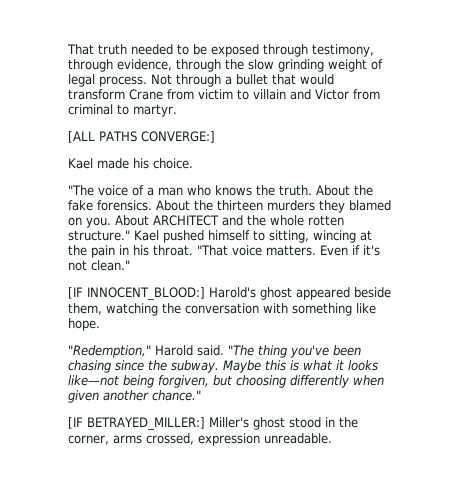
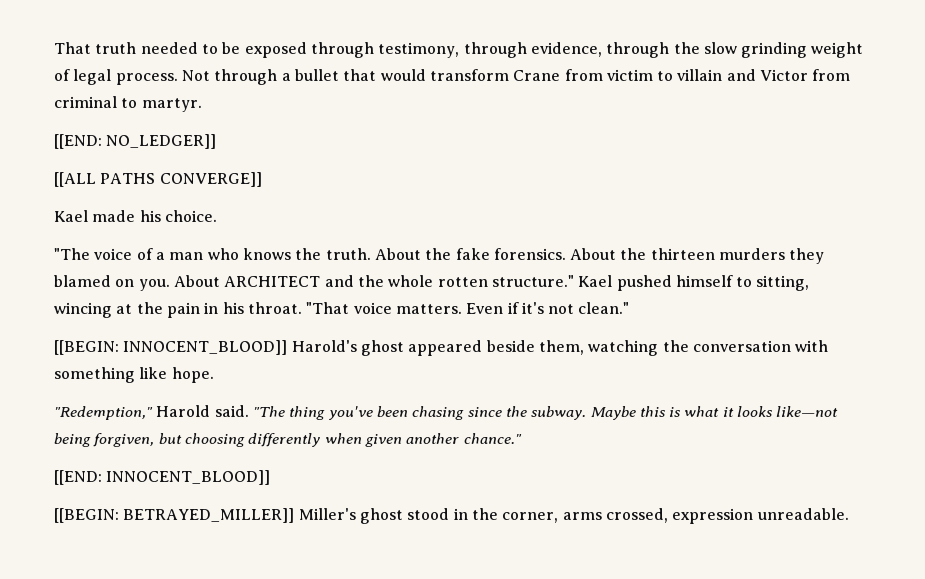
- [ALL PATHS CONVERGE:]
+ [[END: NO_LEDGER]]
+ [[ALL PATHS CONVERGE]]
- [IF INNOCENT_BLOOD:] Harold's ghost appeared beside them, watching the conversation with something like hope.
+ [[BEGIN: INNOCENT_BLOOD]] Harold's ghost appeared beside them, watching the conversation with something like hope.
- [IF BETRAYED_MILLER:] Miller's ghost stood in the corner, arms crossed, expression unreadable.
+ [[END: INNOCENT_BLOOD]]
+ [[BEGIN: BETRAYED_MILLER]] Miller's ghost stood in the corner, arms crossed, expression unreadable.

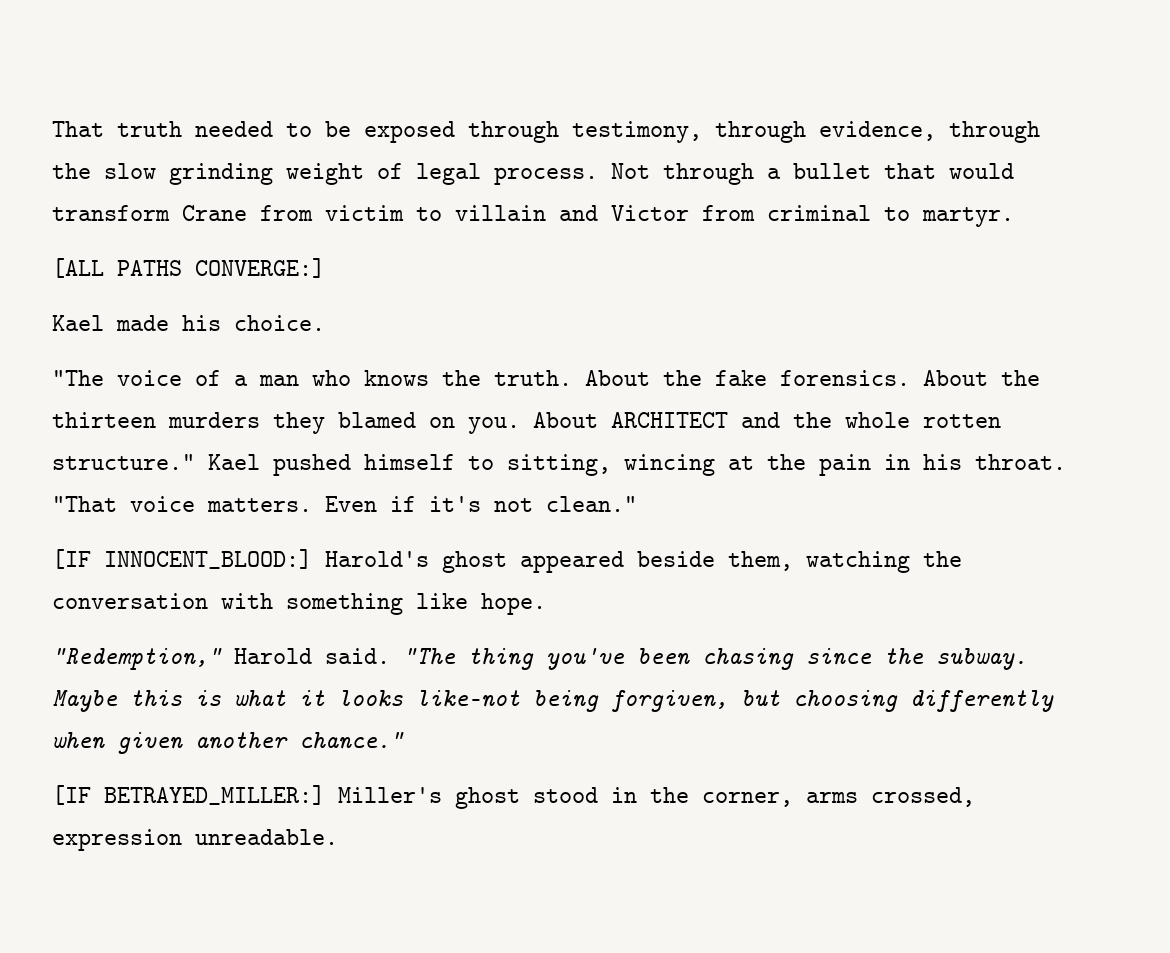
- [[END: NO_LEDGER]]
- [[ALL PATHS CONVERGE]]
+ [ALL PATHS CONVERGE:]
- [[BEGIN: INNOCENT_BLOOD]] Harold's ghost appeared beside them, watching the conversation with something like hope.
+ [IF INNOCENT_BLOOD:] Harold's ghost appeared beside them, watching the conversation with something like hope.
- [[END: INNOCENT_BLOOD]]
- [[BEGIN: BETRAYED_MILLER]] Miller's ghost stood in the corner, arms crossed, expression unreadable.
+ [IF BETRAYED_MILLER:] Miller's ghost stood in the corner, arms crossed, expression unreadable.

